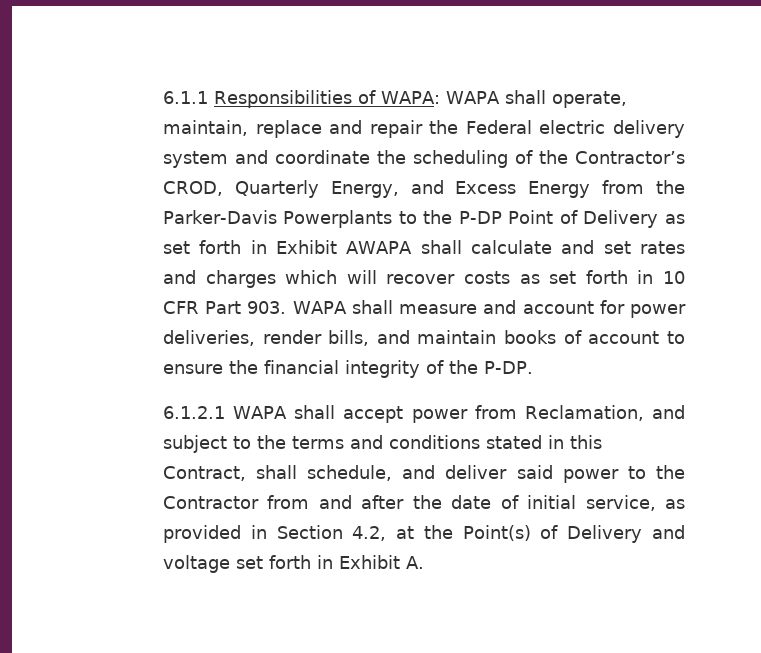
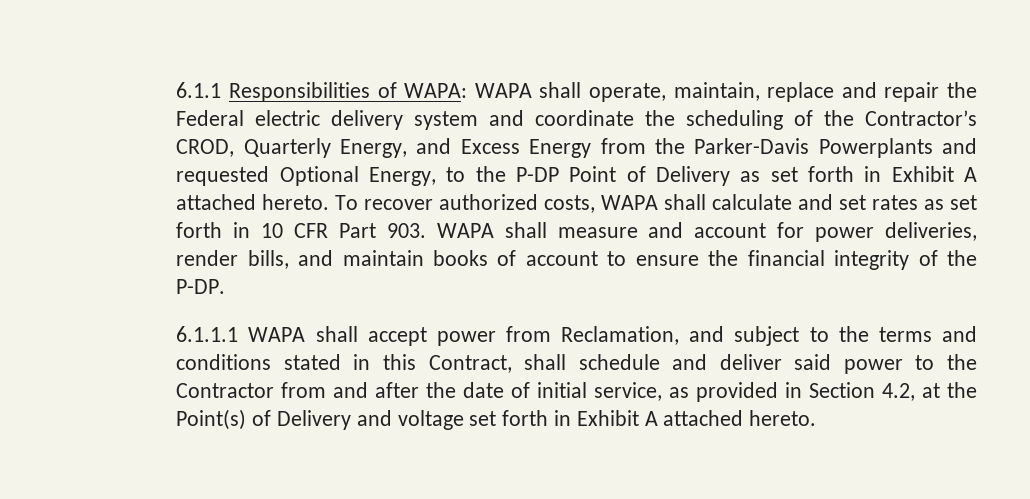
- WAPA shall operate, maintain, replace and repair the Federal electric delivery system and coordinate the scheduling of the Contractor’s CROD, Quarterly Energy, and Excess Energy from the Parker-Davis Powerplants to the P-DP Point of Delivery as set forth in Exhibit AWAPA shall calculate and set rates and charges which will recover costs as set forth in 10 CFR Part 903. WAPA shall measure and account for power deliveries, render bills, and maintain books of account to ensure the financial integrity of the P-DP.
+ WAPA shall operate, maintain, replace and repair the Federal electric delivery system and coordinate the scheduling of the Contractor’s CROD, Quarterly Energy, and Excess Energy from the Parker-Davis Powerplants and requested Optional Energy, to the P-DP Point of Delivery as set forth in Exhibit A attached hereto. To recover authorized costs, WAPA shall calculate and set rates as set forth in 10 CFR Part 903. WAPA shall measure and account for power deliveries, render bills, and maintain books of account to ensure the financial integrity of the P-DP.
- 6.1.2.1 WAPA shall accept power from Reclamation, and subject to the terms and conditions stated in this Contract, shall schedule, and deliver said power to the Contractor from and after the date of initial service, as provided in Section 4.2, at the Point(s) of Delivery and voltage set forth in Exhibit A.
+ 6.1.1.1 WAPA shall accept power from Reclamation, and subject to the terms and conditions stated in this Contract, shall schedule and deliver said power to the Contractor from and after the date of initial service, as provided in Section 4.2, at the Point(s) of Delivery and voltage set forth in Exhibit A attached hereto.

